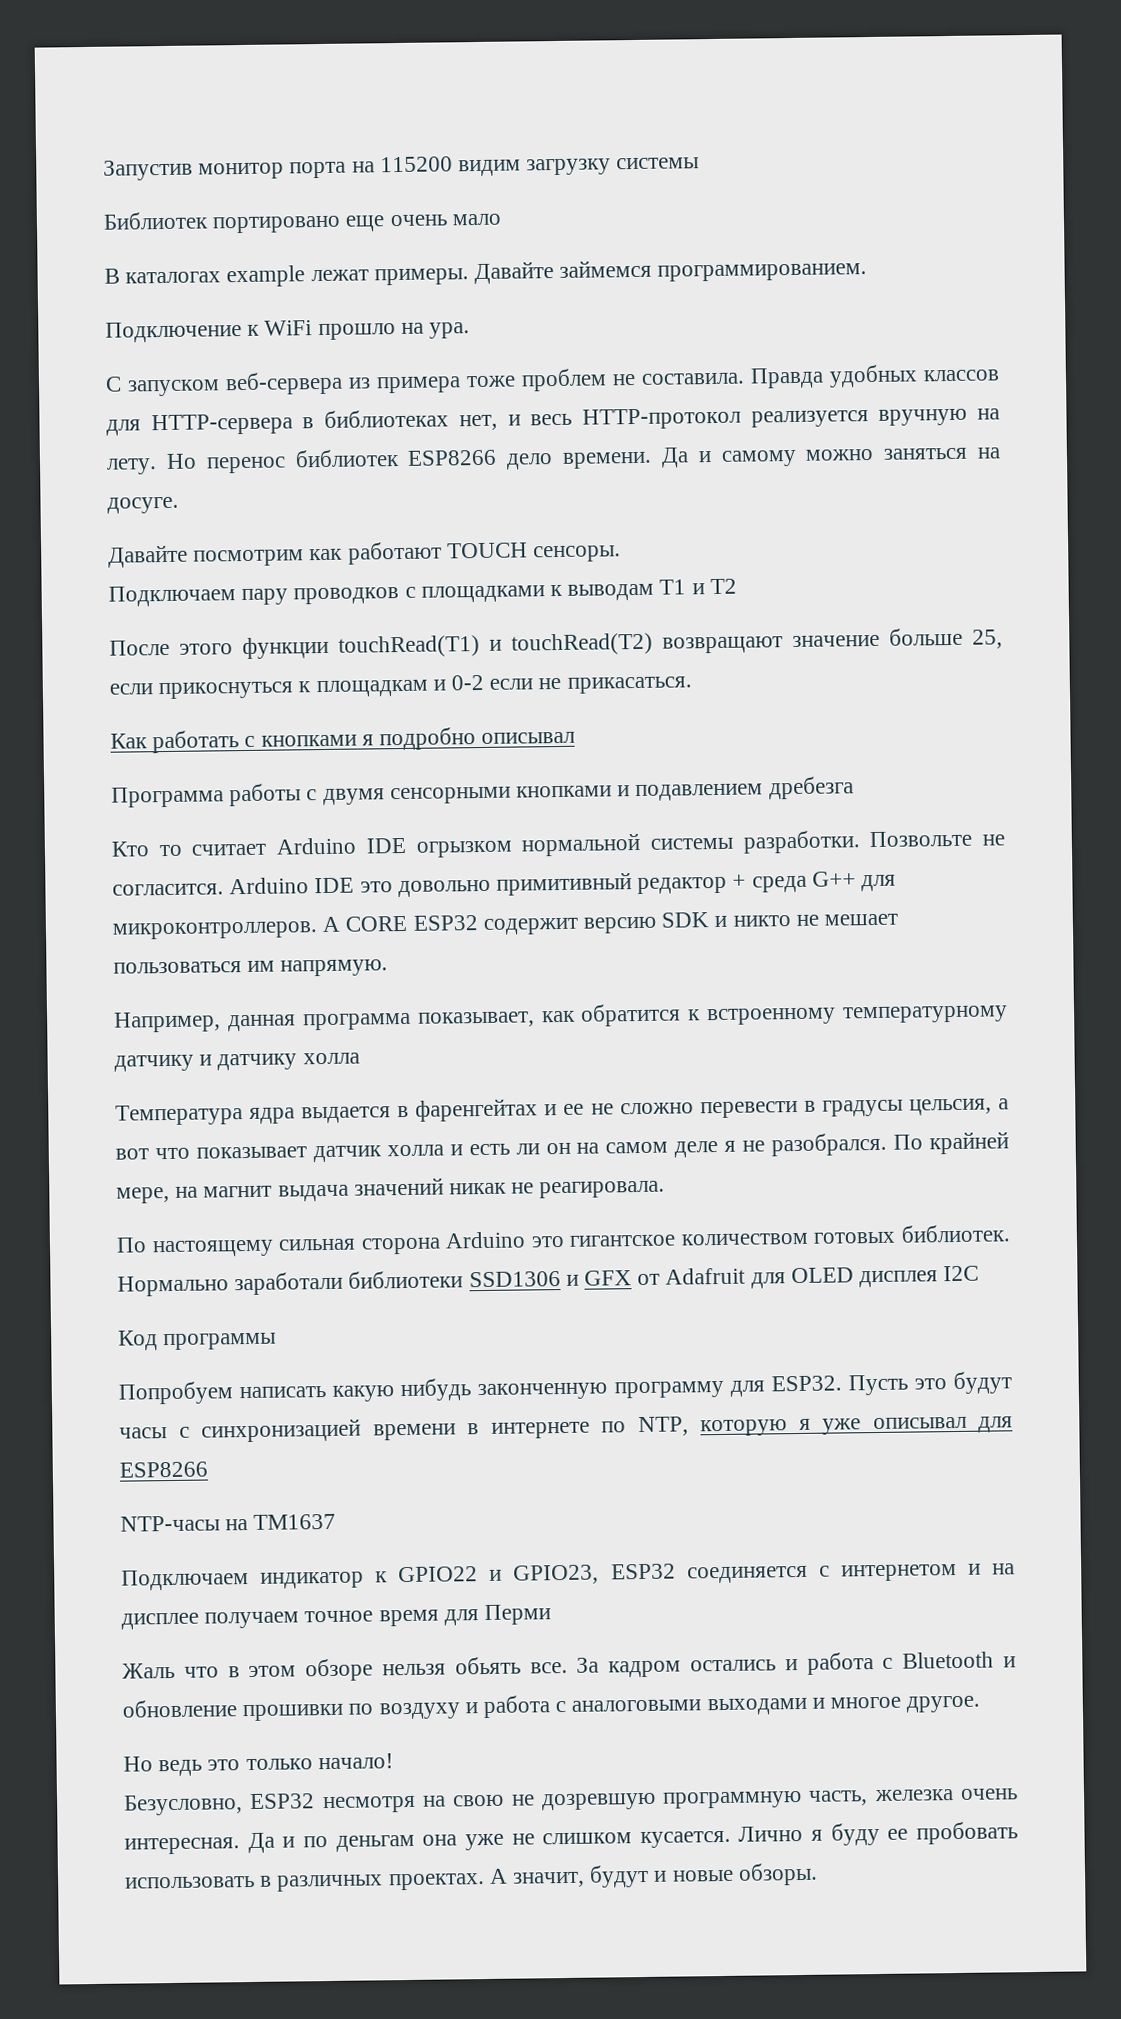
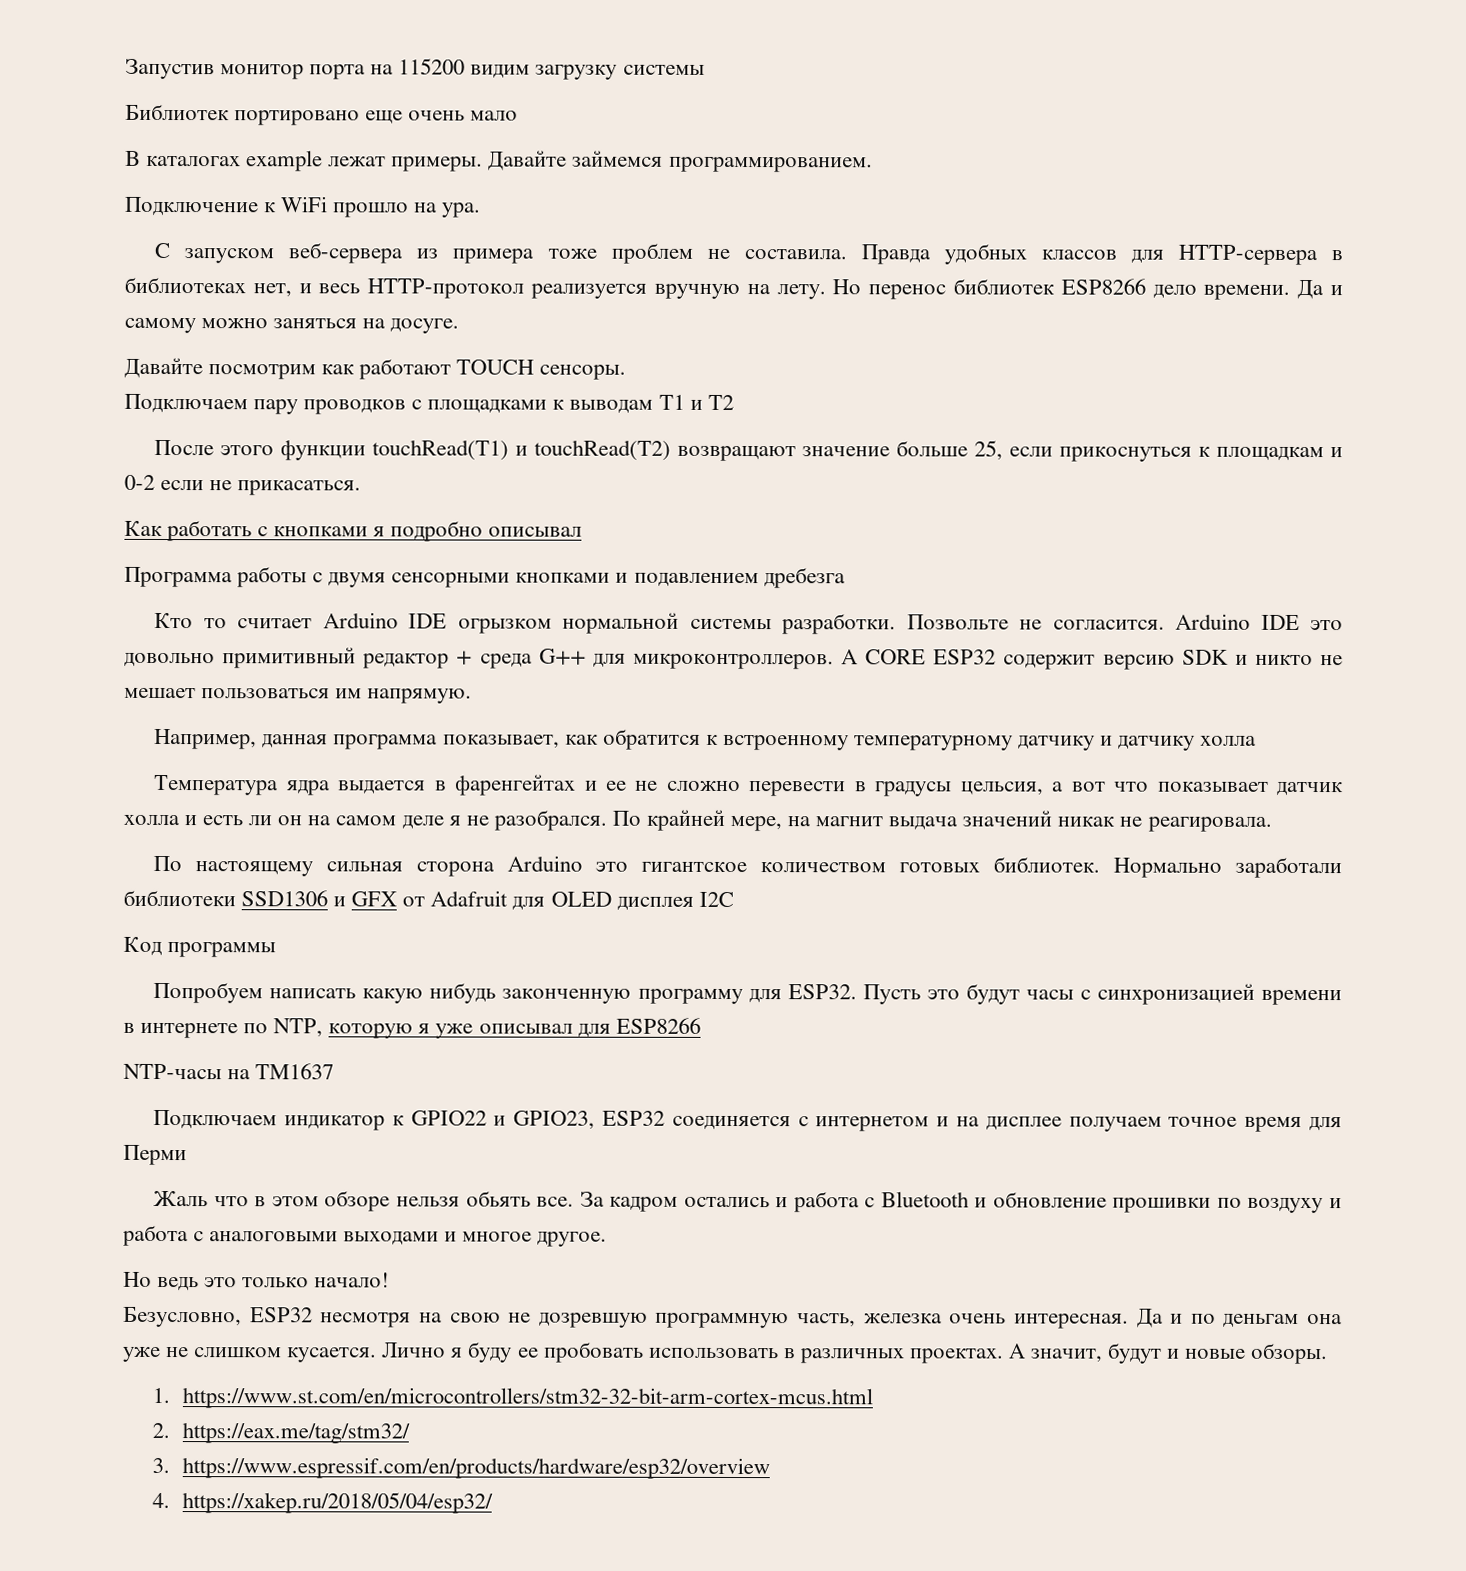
+ 1. https://www.st.com/en/microcontrollers/stm32-32-bit-arm-cortex-mcus.html
+ 2. https://eax.me/tag/stm32/
+ 3. https://www.espressif.com/en/products/hardware/esp32/overview
+ 4. https://xakep.ru/2018/05/04/esp32/

